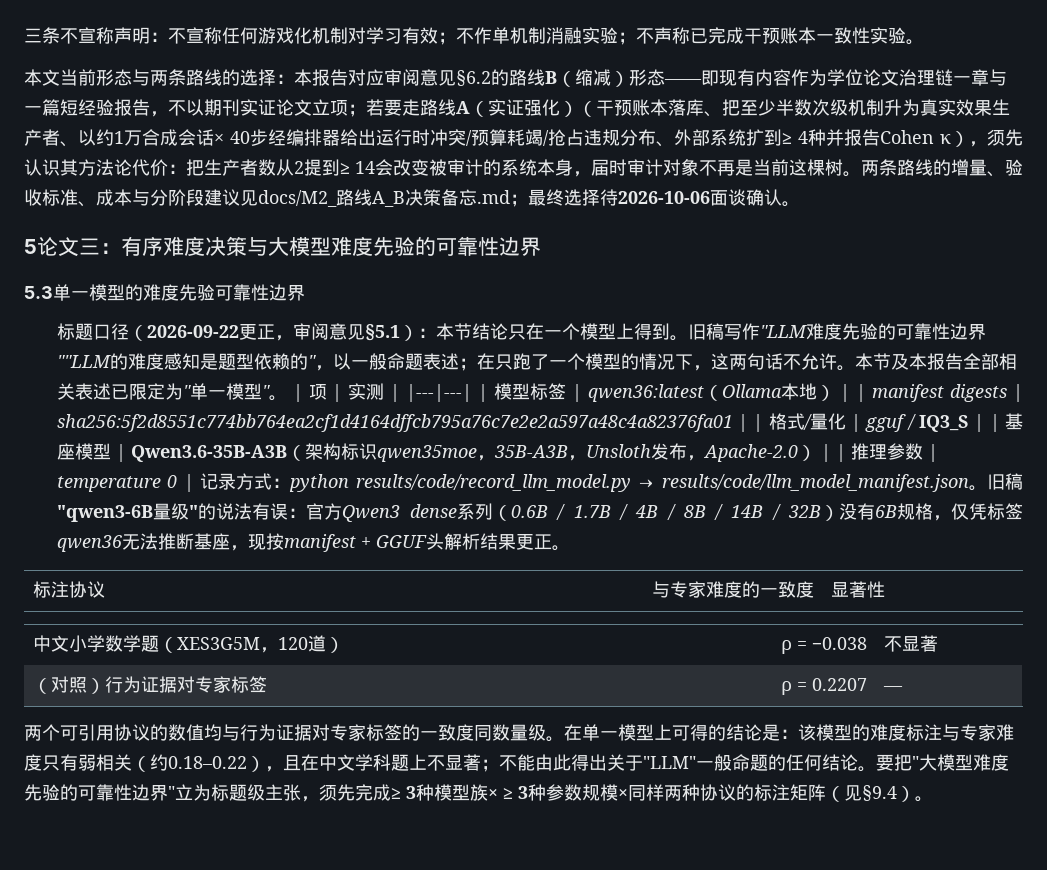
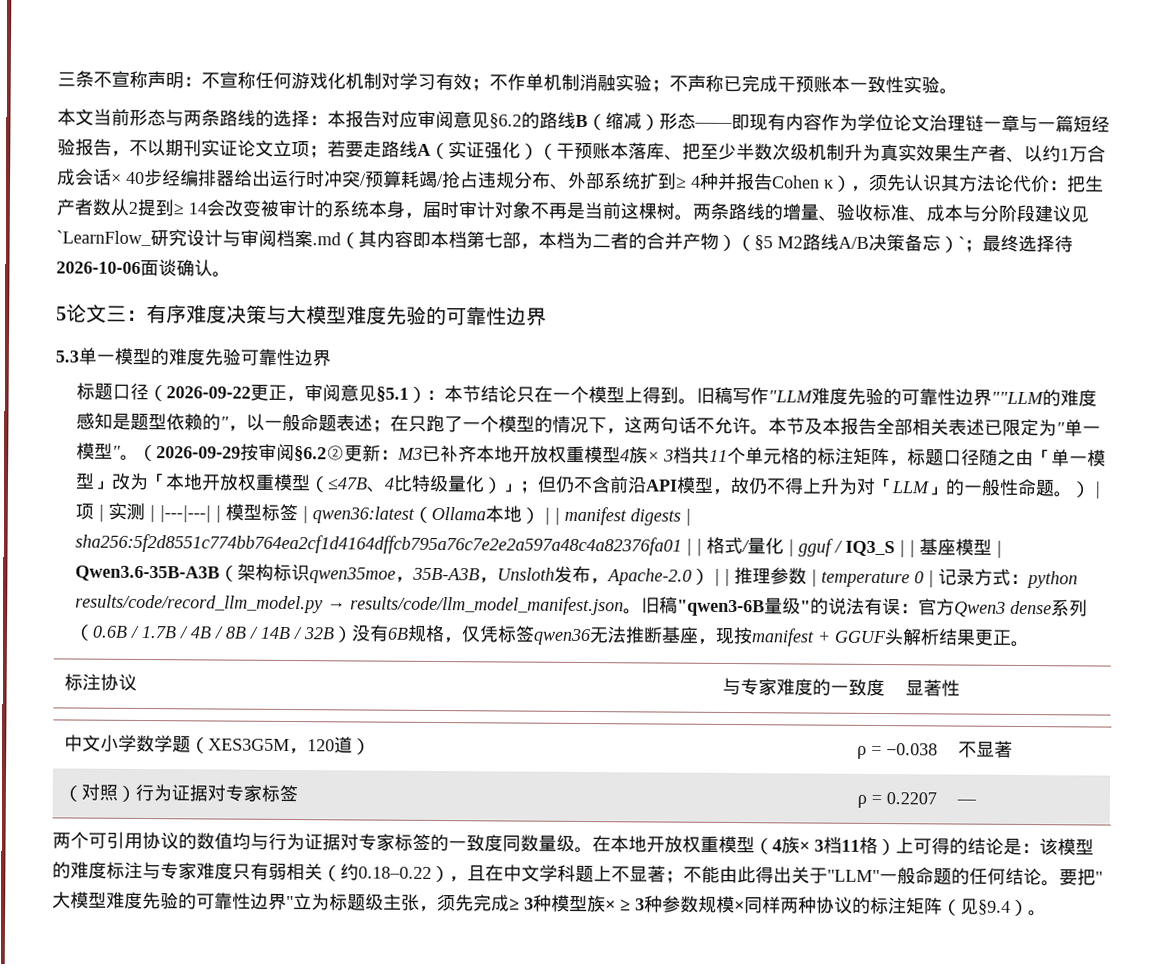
- 两条路线的增量、验收标准、成本与分阶段建议见docs/M2_路线A_B决策备忘.md；最终选择待2026-10-06面谈确认。
+ 两条路线的增量、验收标准、成本与分阶段建议见`LearnFlow_研究设计与审阅档案.md（其内容即本档第七部，本档为二者的合并产物）（§5 M2路线A/B决策备忘）`；最终选择待2026-10-06面谈确认。
- | 项 | 实测 | |---|---| | 模型标签 | qwen36:latest（Ollama本地） | | manifest digests | sha256:5f2d8551c774bb764ea2cf1d4164dffcb795a76c7e2e2a597a48c4a82376fa01 | | 格式/量化 | gguf / IQ3_S | | 基座模型 | Qwen3.6-35B-A3B（架构标识qwen35moe，35B-A3B，Unsloth发布，Apache-2.0） | | 推理参数 | temperature 0 | 记录方式：python results/code/record_llm_model.py → results/code/llm_model_manifest.json。
+ （2026-09-29按审阅§6.2②更新：M3已补齐本地开放权重模型4族× 3档共11个单元格的标注矩阵，标题口径随之由「单一模型」改为「本地开放权重模型（≤47B、4比特级量化）」；但仍不含前沿API模型，故仍不得上升为对「LLM」的一般性命题。） | 项 | 实测 | |---|---| | 模型标签 | qwen36:latest（Ollama本地） | | manifest digests | sha256:5f2d8551c774bb764ea2cf1d4164dffcb795a76c7e2e2a597a48c4a82376fa01 | | 格式/量化 | gguf / IQ3_S | | 基座模型 | Qwen3.6-35B-A3B（架构标识qwen35moe，35B-A3B，Unsloth发布，Apache-2.0） | | 推理参数 | temperature 0 | 记录方式：python results/code/record_llm_model.py → results/code/llm_model_manifest.json。
- 在单一模型上可得的结论是：该模型的难度标注与专家难度只有弱相关（约0.18–0.22），且在中文学科题上不显著；不能由此得出关于"LLM"一般命题的任何结论。
+ 在本地开放权重模型（4族× 3档11格）上可得的结论是：该模型的难度标注与专家难度只有弱相关（约0.18–0.22），且在中文学科题上不显著；不能由此得出关于"LLM"一般命题的任何结论。

